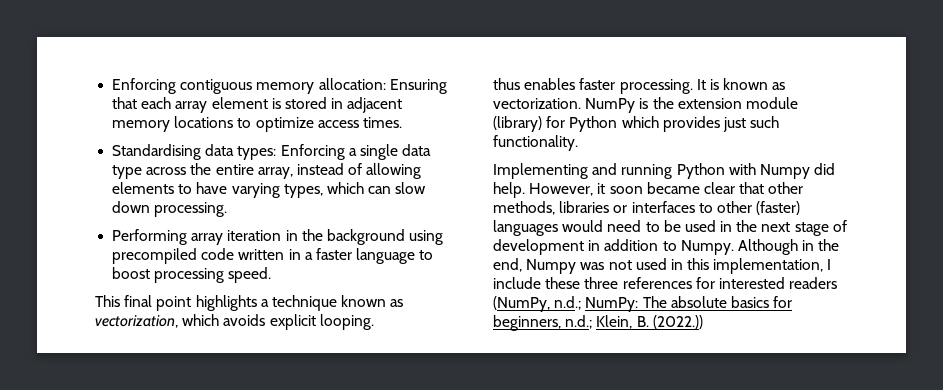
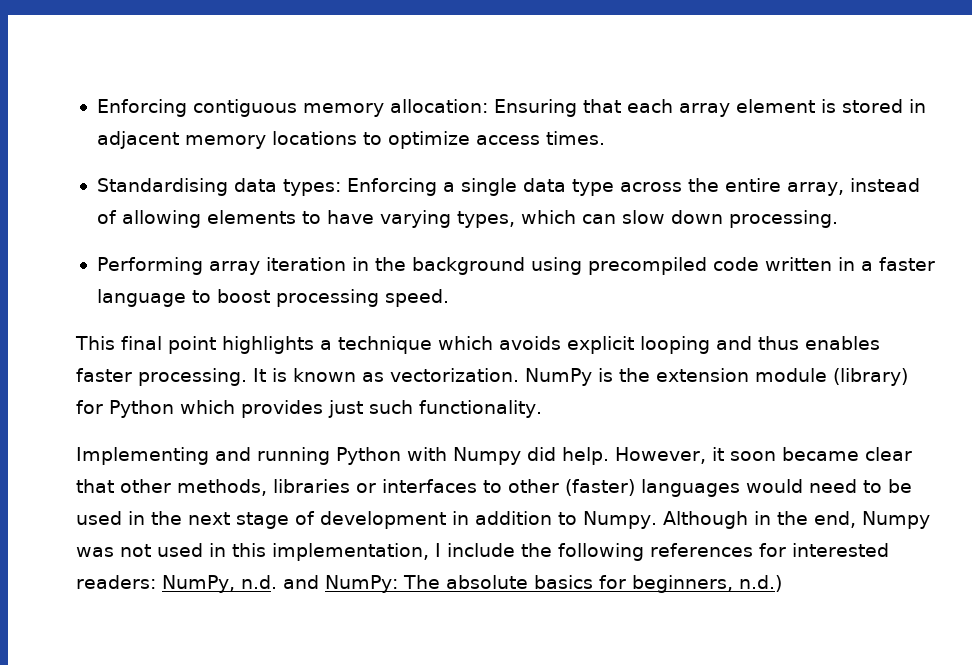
- This final point highlights a technique known as vectorization, which avoids explicit looping.
- thus enables faster processing.
+ This final point highlights a technique which avoids explicit looping and thus enables faster processing.
- Although in the end, Numpy was not used in this implementation, I include these three references for interested readers (NumPy, n.d.; NumPy: The absolute basics for beginners, n.d.; Klein, B. (2022.))
+ Although in the end, Numpy was not used in this implementation, I include the following references for interested readers: NumPy, n.d. and NumPy: The absolute basics for beginners, n.d.)

